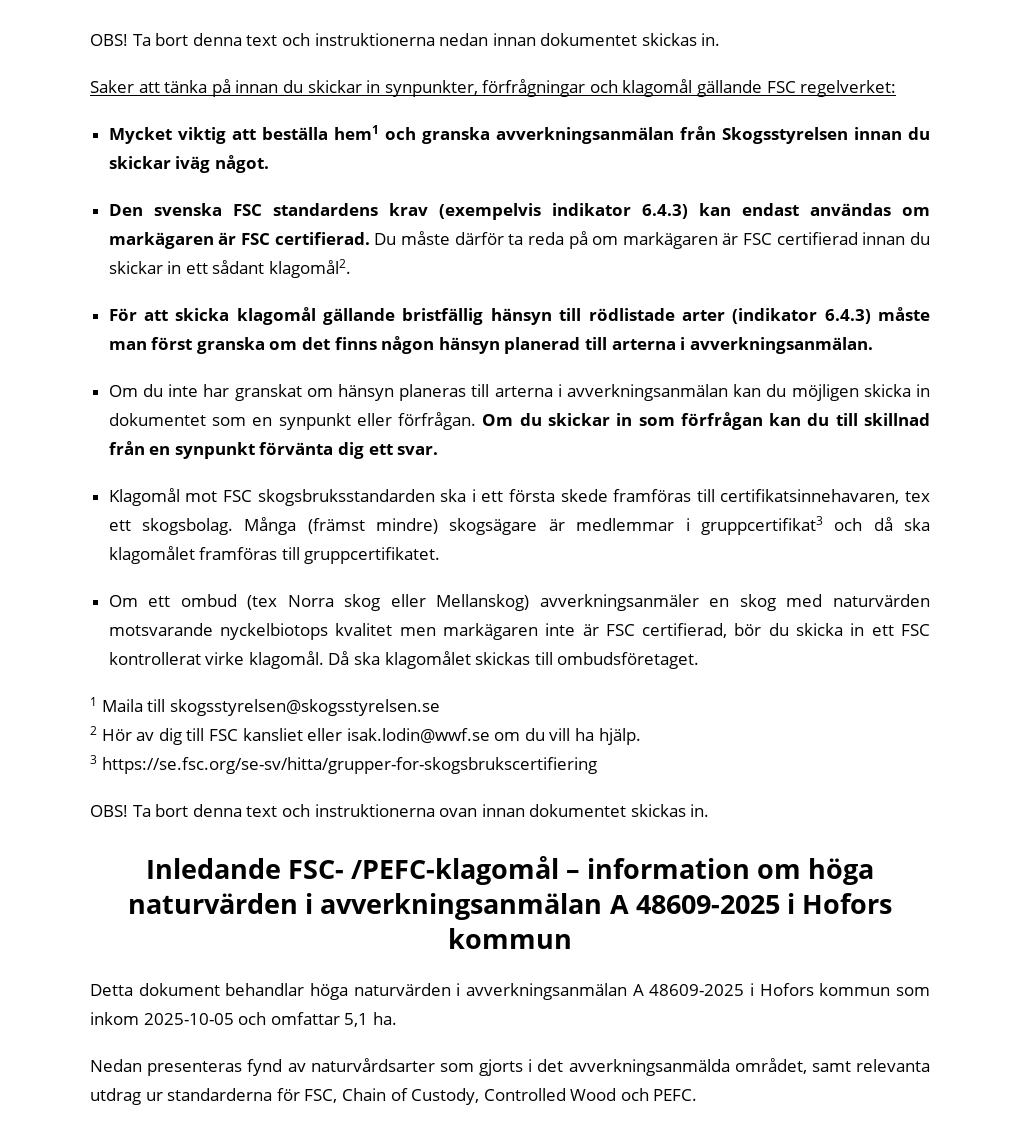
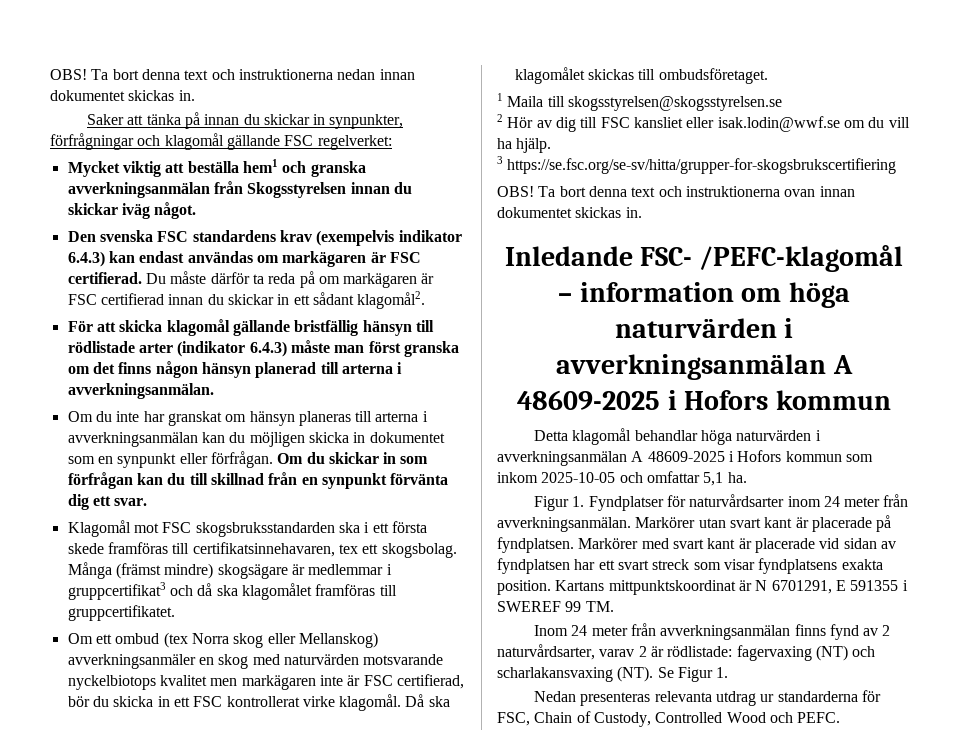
- Detta dokument behandlar höga naturvärden i avverkningsanmälan A 48609-2025 i Hofors kommun som inkom 2025-10-05 och omfattar 5,1 ha.
+ Detta klagomål behandlar höga naturvärden i avverkningsanmälan A 48609-2025 i Hofors kommun som inkom 2025-10-05 och omfattar 5,1 ha.
- Nedan presenteras fynd av naturvårdsarter som gjorts i det avverkningsanmälda området, samt relevanta utdrag ur standarderna för FSC, Chain of Custody, Controlled Wood och PEFC.
+ Figur 1. Fyndplatser för naturvårdsarter inom 24 meter från avverkningsanmälan. Markörer utan svart kant är placerade på fyndplatsen. Markörer med svart kant är placerade vid sidan av fyndplatsen har ett svart streck som visar fyndplatsens exakta position. Kartans mittpunktskoordinat är N 6701291, E 591355 i SWEREF 99 TM.
+ Inom 24 meter från avverkningsanmälan finns fynd av 2 naturvårdsarter, varav 2 är rödlistade: fagervaxing (NT) och scharlakansvaxing (NT). Se Figur 1.
+ Nedan presenteras relevanta utdrag ur standarderna för FSC, Chain of Custody, Controlled Wood och PEFC.

